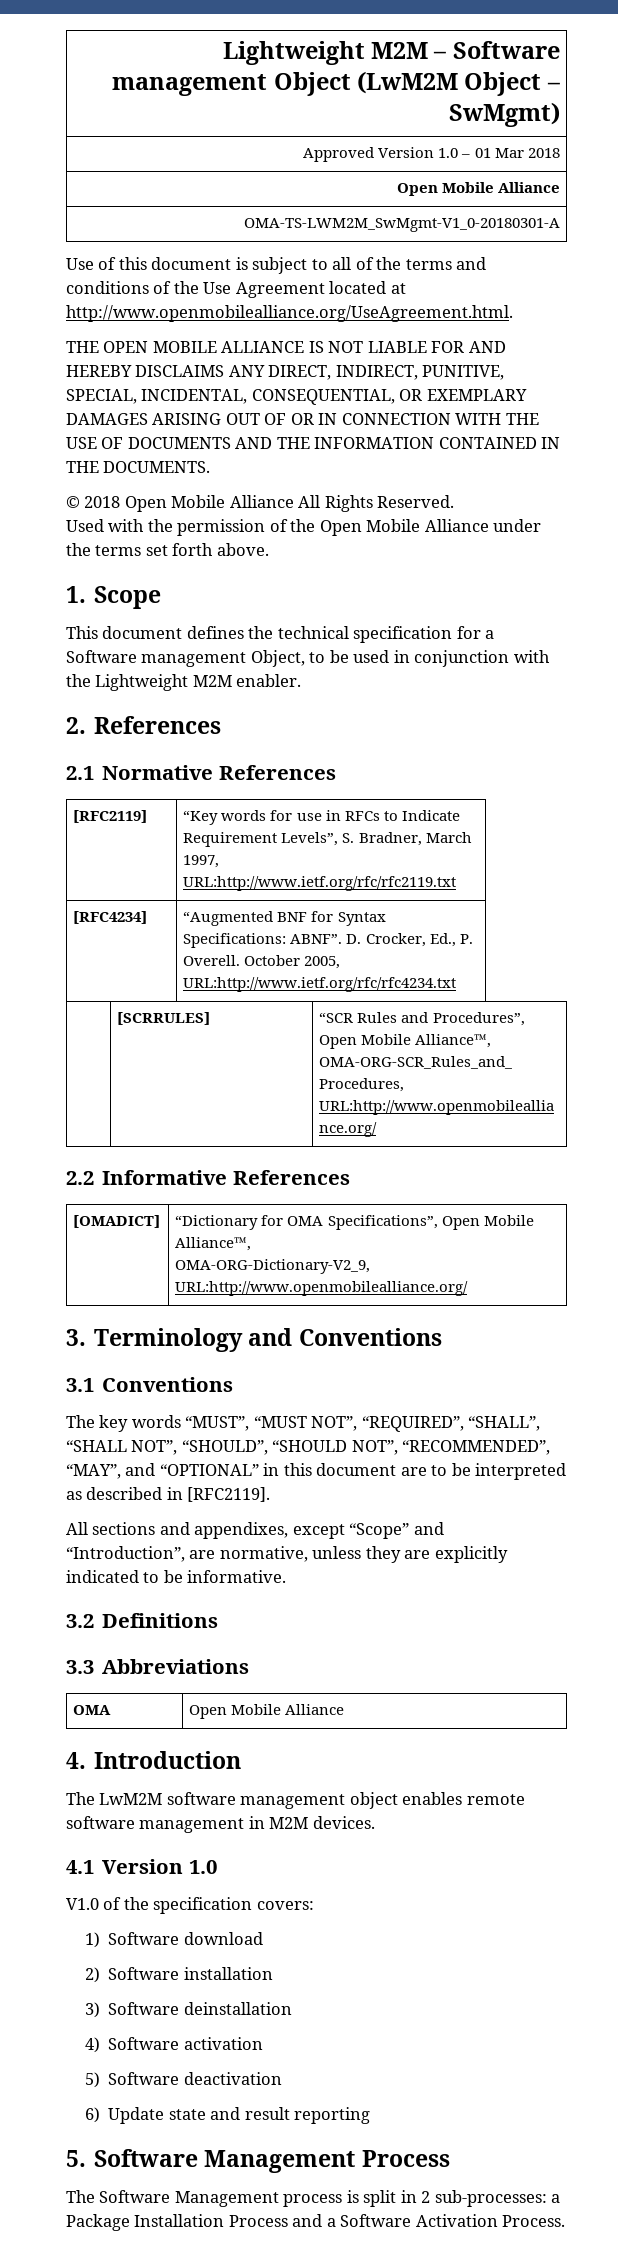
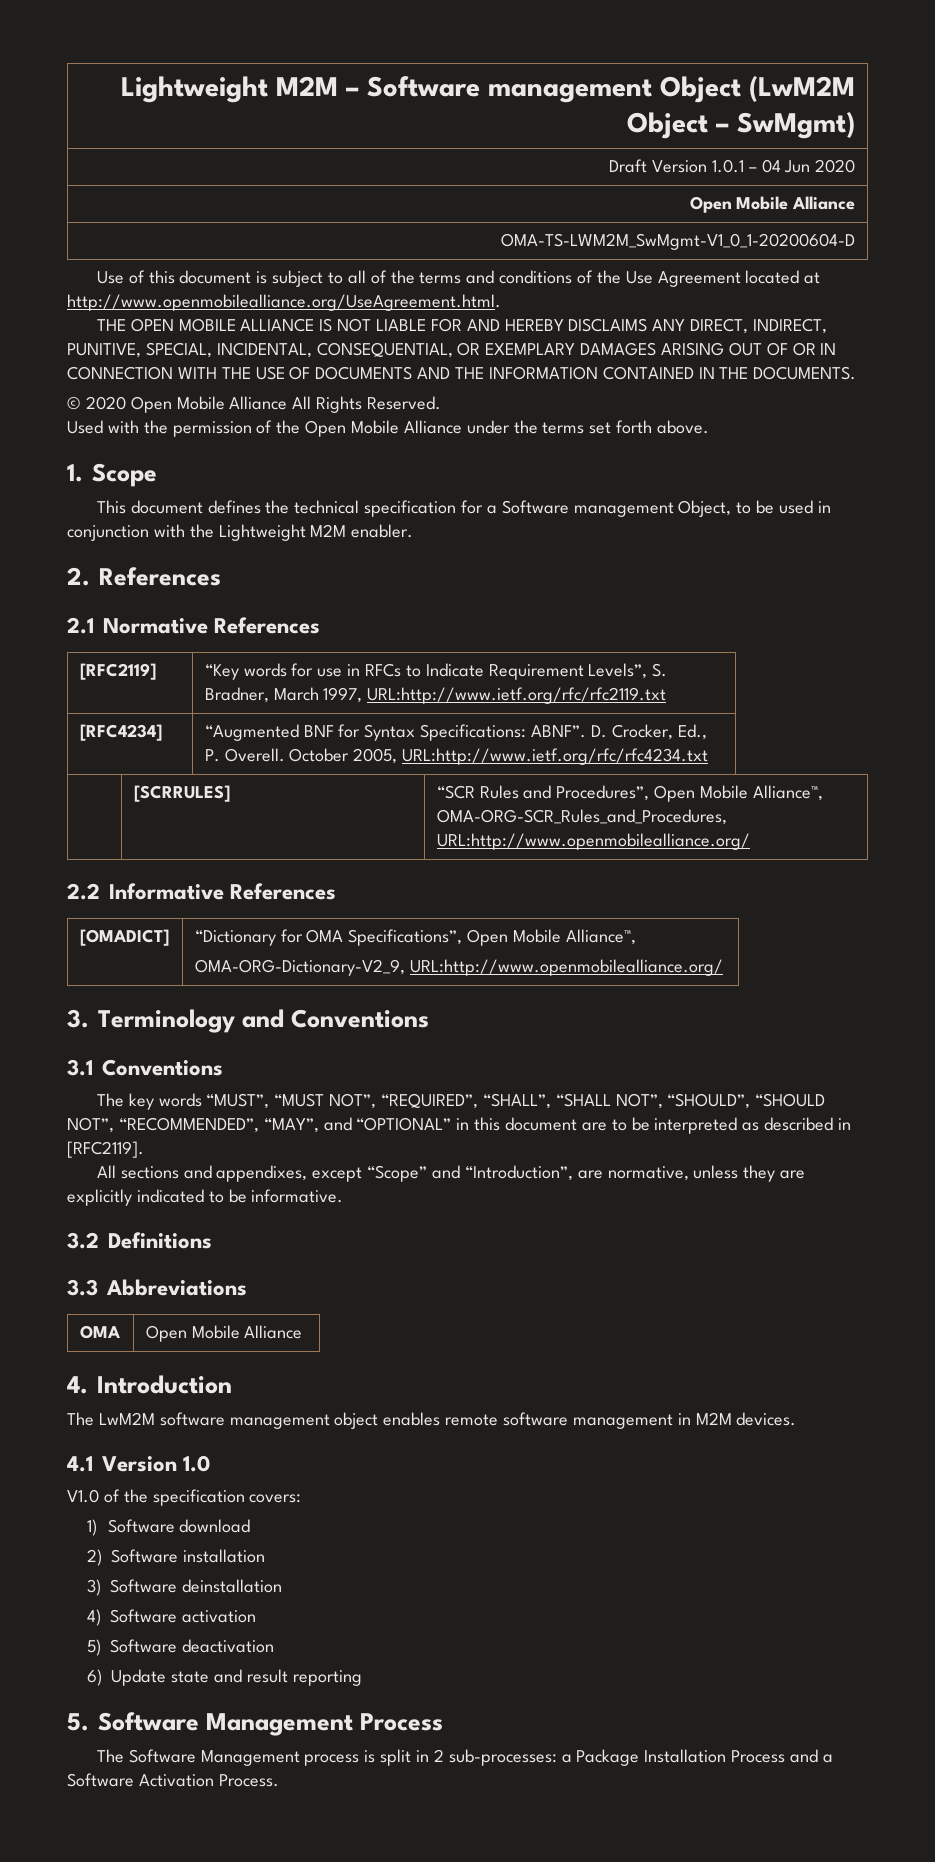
- Approved Version 1.0 – 01 Mar 2018
+ Draft Version 1.0.1 – 04 Jun 2020
  Open Mobile Alliance
- OMA-TS-LWM2M_SwMgmt-V1_0-20180301-A
+ OMA-TS-LWM2M_SwMgmt-V1_0_1-20200604-D
- © 2018 Open Mobile Alliance All Rights Reserved.
+ © 2020 Open Mobile Alliance All Rights Reserved.

